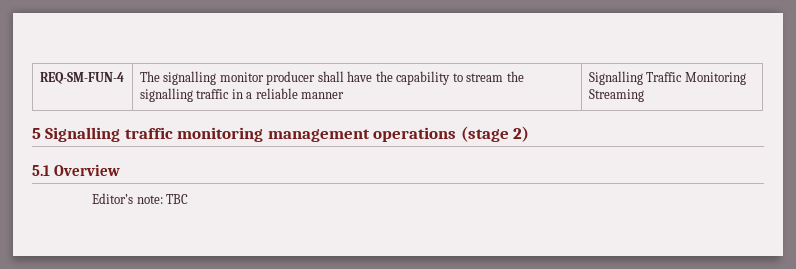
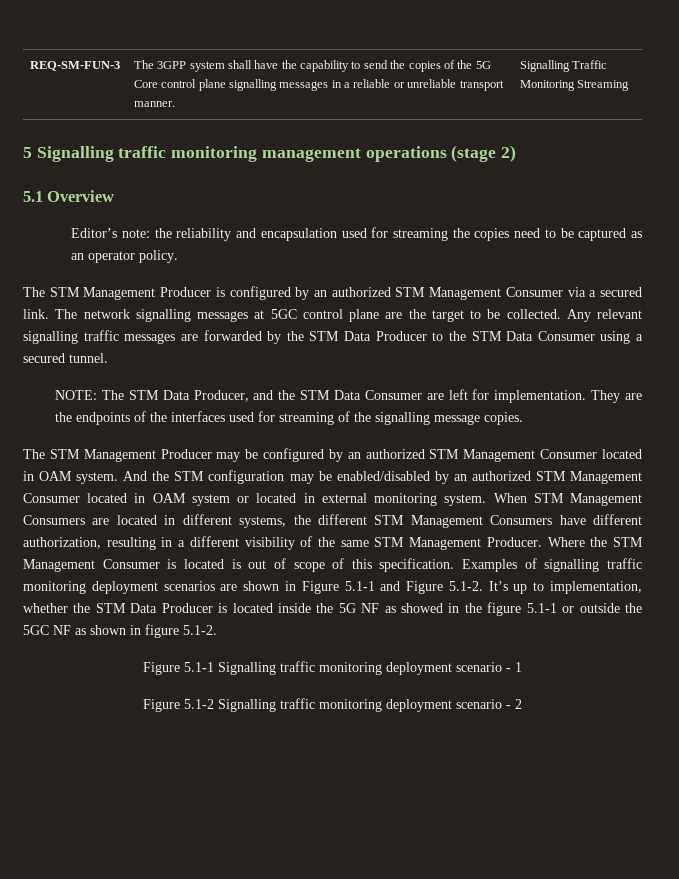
- REQ-SM-FUN-4 | The signalling monitor producer shall have the capability to stream the signalling traffic in a reliable manner | Signalling Traffic Monitoring Streaming
+ REQ-SM-FUN-3 | The 3GPP system shall have the capability to send the copies of the 5G Core control plane signalling messages in a reliable or unreliable transport manner. | Signalling Traffic Monitoring Streaming
- Editor’s note: TBC
+ Editor’s note: the reliability and encapsulation used for streaming the copies need to be captured as an operator policy.
+ The STM Management Producer is configured by an authorized STM Management Consumer via a secured link. The network signalling messages at 5GC control plane are the target to be collected. Any relevant signalling traffic messages are forwarded by the STM Data Producer to the STM Data Consumer using a secured tunnel.
+ NOTE: The STM Data Producer, and the STM Data Consumer are left for implementation. They are the endpoints of the interfaces used for streaming of the signalling message copies.
+ The STM Management Producer may be configured by an authorized STM Management Consumer located in OAM system. And the STM configuration may be enabled/disabled by an authorized STM Management Consumer located in OAM system or located in external monitoring system. When STM Management Consumers are located in different systems, the different STM Management Consumers have different authorization, resulting in a different visibility of the same STM Management Producer. Where the STM Management Consumer is located is out of scope of this specification. Examples of signalling traffic monitoring deployment scenarios are shown in Figure 5.1-1 and Figure 5.1-2. It’s up to implementation, whether the STM Data Producer is located inside the 5G NF as showed in the figure 5.1-1 or outside the 5GC NF as shown in figure 5.1-2.
+ Figure 5.1-1 Signalling traffic monitoring deployment scenario - 1
+ Figure 5.1-2 Signalling traffic monitoring deployment scenario - 2

